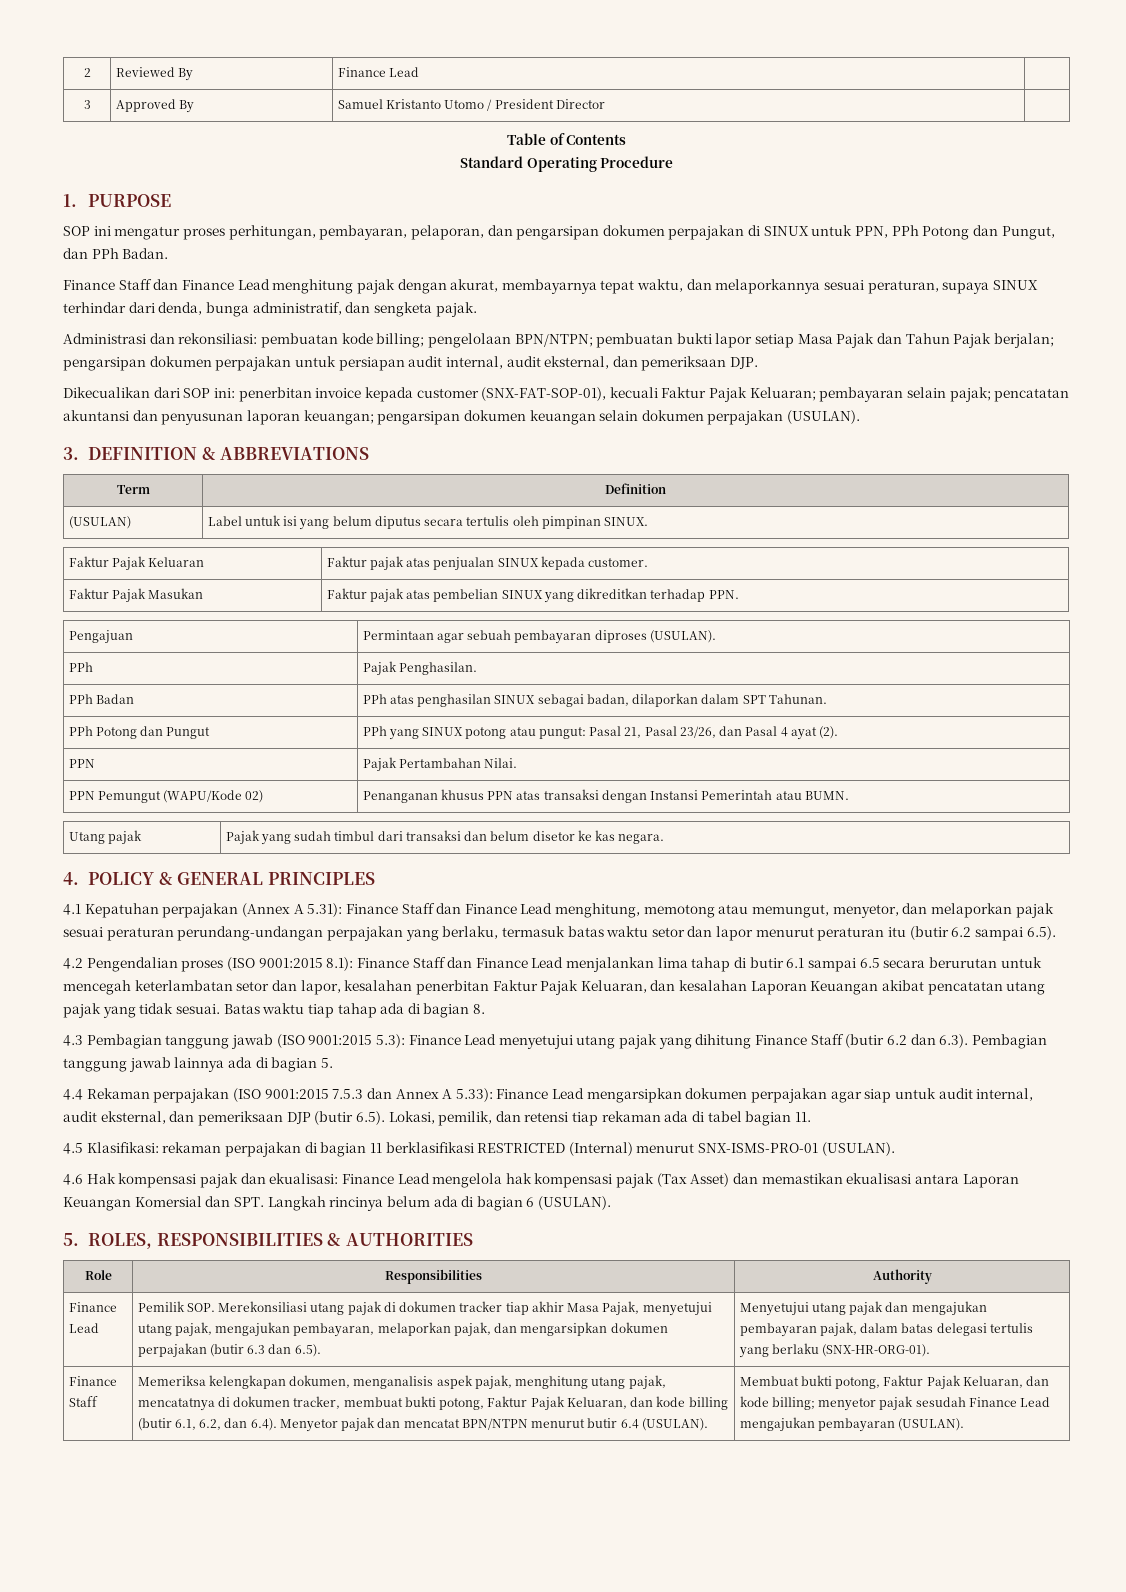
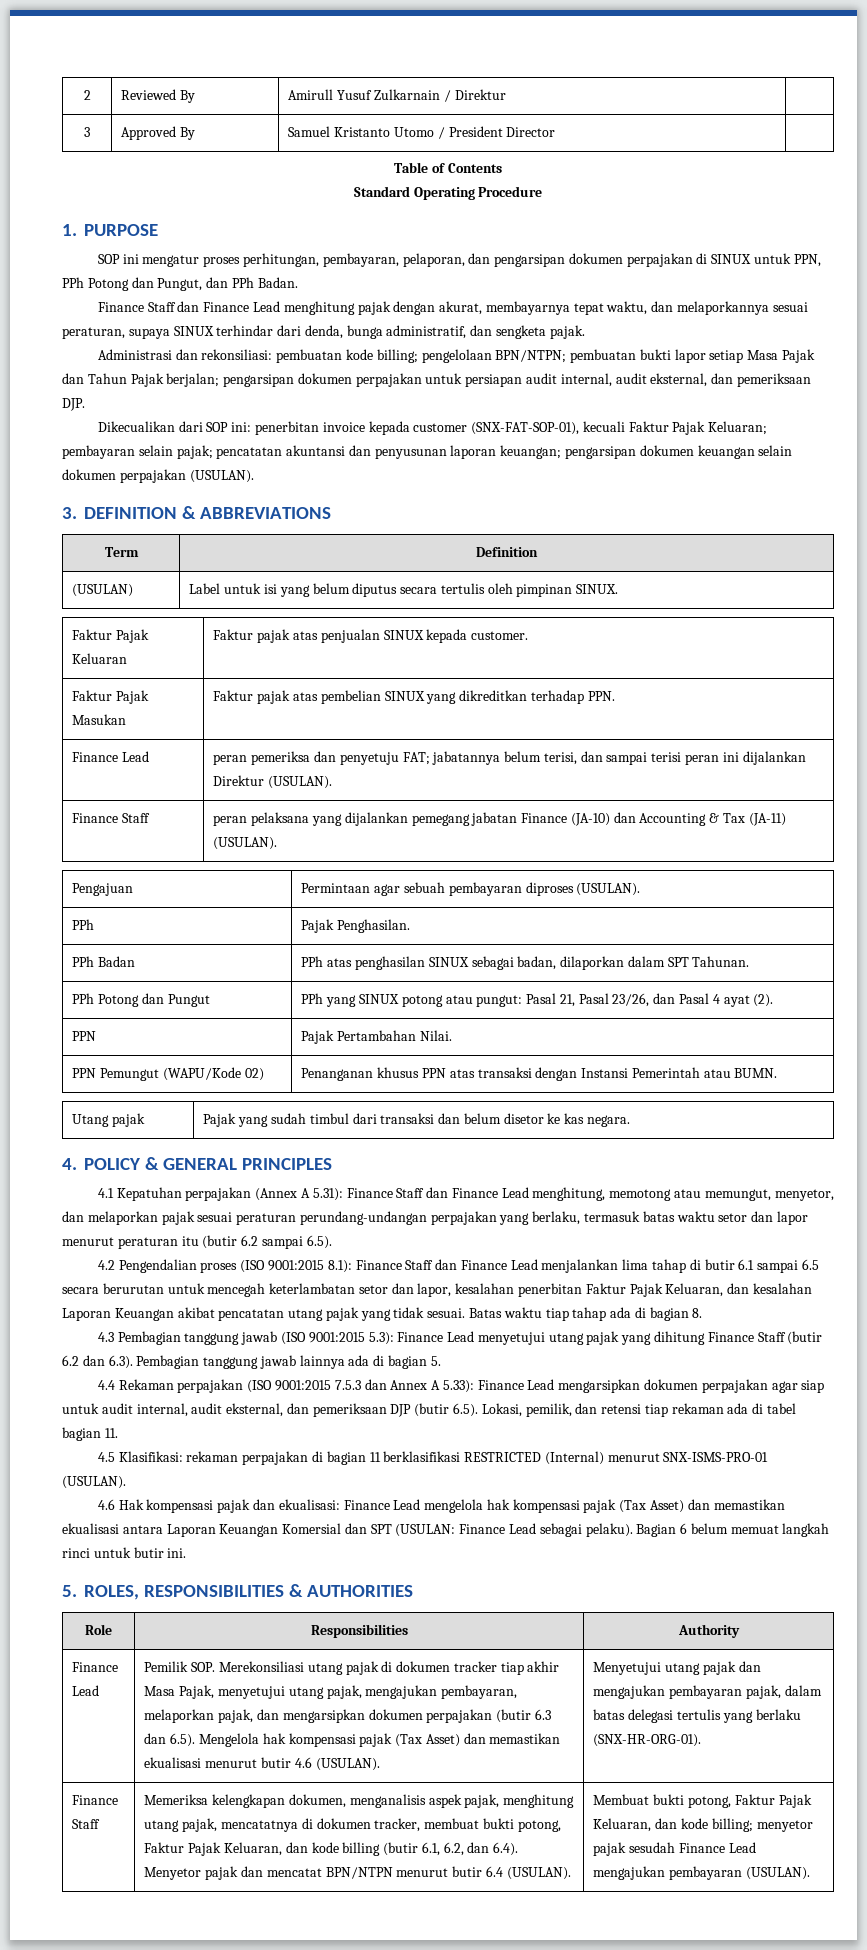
- 2 | Reviewed By | Finance Lead |
+ 2 | Reviewed By | Amirull Yusuf Zulkarnain / Direktur |
+ Finance Lead | peran pemeriksa dan penyetuju FAT; jabatannya belum terisi, dan sampai terisi peran ini dijalankan Direktur (USULAN).
+ Finance Staff | peran pelaksana yang dijalankan pemegang jabatan Finance (JA-10) dan Accounting & Tax (JA-11) (USULAN).
- 4.6 Hak kompensasi pajak dan ekualisasi: Finance Lead mengelola hak kompensasi pajak (Tax Asset) dan memastikan ekualisasi antara Laporan Keuangan Komersial dan SPT. Langkah rincinya belum ada di bagian 6 (USULAN).
+ 4.6 Hak kompensasi pajak dan ekualisasi: Finance Lead mengelola hak kompensasi pajak (Tax Asset) dan memastikan ekualisasi antara Laporan Keuangan Komersial dan SPT (USULAN: Finance Lead sebagai pelaku). Bagian 6 belum memuat langkah rinci untuk butir ini.
- Pemilik SOP. Merekonsiliasi utang pajak di dokumen tracker tiap akhir Masa Pajak, menyetujui utang pajak, mengajukan pembayaran, melaporkan pajak, dan mengarsipkan dokumen perpajakan (butir 6.3 dan 6.5).
+ Pemilik SOP. Merekonsiliasi utang pajak di dokumen tracker tiap akhir Masa Pajak, menyetujui utang pajak, mengajukan pembayaran, melaporkan pajak, dan mengarsipkan dokumen perpajakan (butir 6.3 dan 6.5). Mengelola hak kompensasi pajak (Tax Asset) dan memastikan ekualisasi menurut butir 4.6 (USULAN).

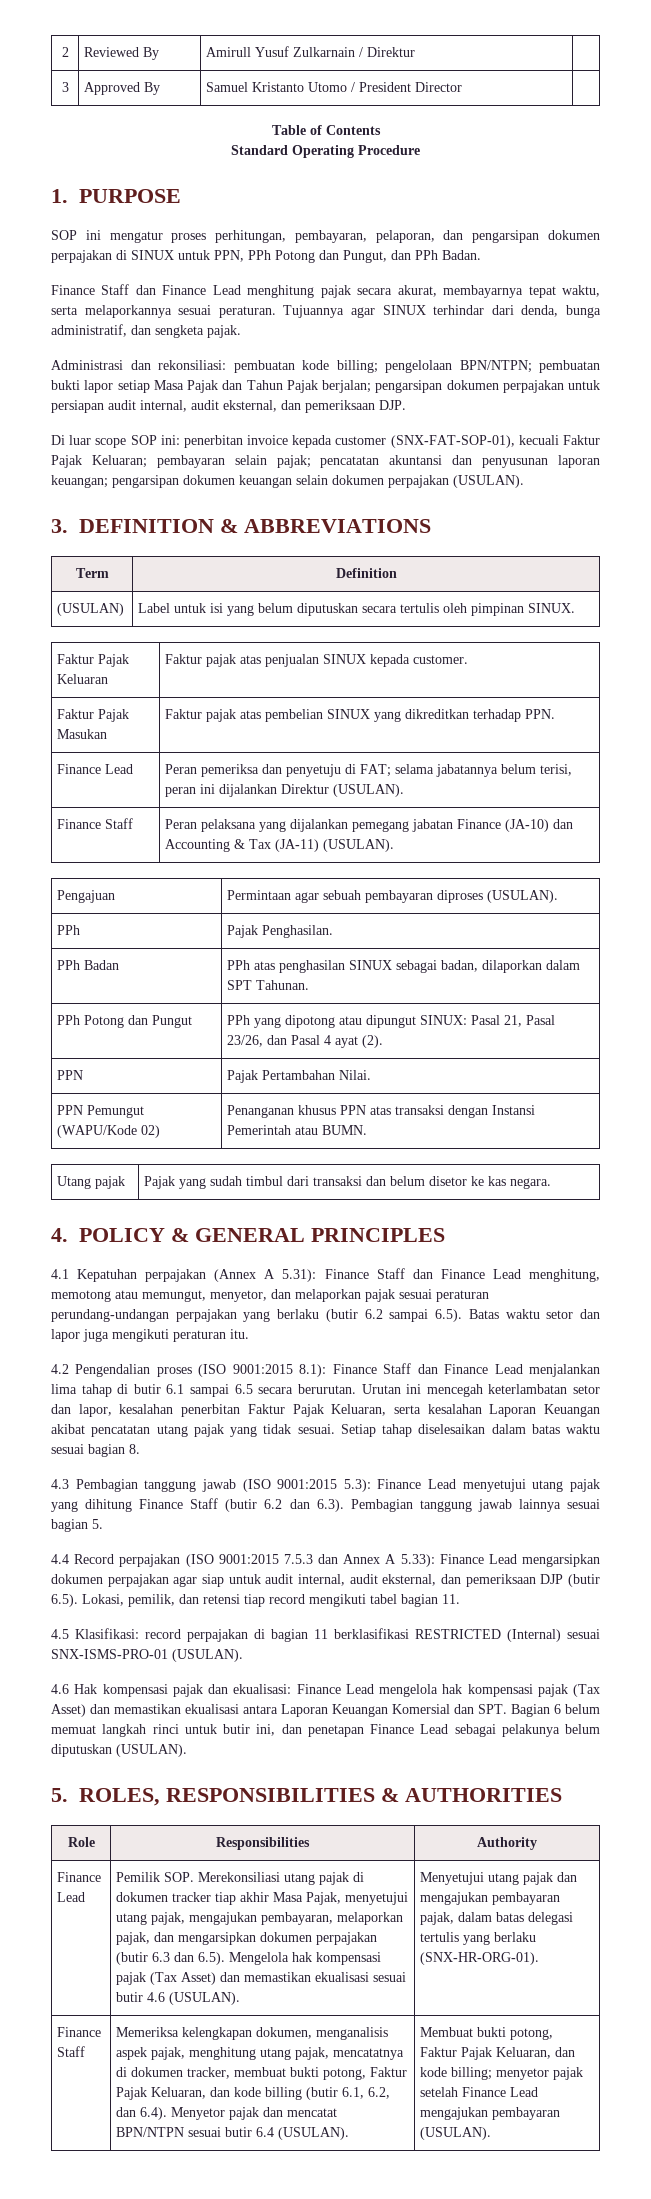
- Finance Staff dan Finance Lead menghitung pajak dengan akurat, membayarnya tepat waktu, dan melaporkannya sesuai peraturan, supaya SINUX terhindar dari denda, bunga administratif, dan sengketa pajak.
+ Finance Staff dan Finance Lead menghitung pajak secara akurat, membayarnya tepat waktu, serta melaporkannya sesuai peraturan. Tujuannya agar SINUX terhindar dari denda, bunga administratif, dan sengketa pajak.
- Dikecualikan dari SOP ini: penerbitan invoice kepada customer (SNX-FAT-SOP-01), kecuali Faktur Pajak Keluaran; pembayaran selain pajak; pencatatan akuntansi dan penyusunan laporan keuangan; pengarsipan dokumen keuangan selain dokumen perpajakan (USULAN).
+ Di luar scope SOP ini: penerbitan invoice kepada customer (SNX-FAT-SOP-01), kecuali Faktur Pajak Keluaran; pembayaran selain pajak; pencatatan akuntansi dan penyusunan laporan keuangan; pengarsipan dokumen keuangan selain dokumen perpajakan (USULAN).
- (USULAN) | Label untuk isi yang belum diputus secara tertulis oleh pimpinan SINUX.
+ (USULAN) | Label untuk isi yang belum diputuskan secara tertulis oleh pimpinan SINUX.
- Finance Lead | peran pemeriksa dan penyetuju FAT; jabatannya belum terisi, dan sampai terisi peran ini dijalankan Direktur (USULAN).
+ Finance Lead | Peran pemeriksa dan penyetuju di FAT; selama jabatannya belum terisi, peran ini dijalankan Direktur (USULAN).
- Finance Staff | peran pelaksana yang dijalankan pemegang jabatan Finance (JA-10) dan Accounting & Tax (JA-11) (USULAN).
+ Finance Staff | Peran pelaksana yang dijalankan pemegang jabatan Finance (JA-10) dan Accounting & Tax (JA-11) (USULAN).
- PPh Potong dan Pungut | PPh yang SINUX potong atau pungut: Pasal 21, Pasal 23/26, dan Pasal 4 ayat (2).
+ PPh Potong dan Pungut | PPh yang dipotong atau dipungut SINUX: Pasal 21, Pasal 23/26, dan Pasal 4 ayat (2).
- 4.1 Kepatuhan perpajakan (Annex A 5.31): Finance Staff dan Finance Lead menghitung, memotong atau memungut, menyetor, dan melaporkan pajak sesuai peraturan perundang-undangan perpajakan yang berlaku, termasuk batas waktu setor dan lapor menurut peraturan itu (butir 6.2 sampai 6.5).
+ 4.1 Kepatuhan perpajakan (Annex A 5.31): Finance Staff dan Finance Lead menghitung, memotong atau memungut, menyetor, dan melaporkan pajak sesuai peraturan perundang-undangan perpajakan yang berlaku (butir 6.2 sampai 6.5). Batas waktu setor dan lapor juga mengikuti peraturan itu.
- 4.2 Pengendalian proses (ISO 9001:2015 8.1): Finance Staff dan Finance Lead menjalankan lima tahap di butir 6.1 sampai 6.5 secara berurutan untuk mencegah keterlambatan setor dan lapor, kesalahan penerbitan Faktur Pajak Keluaran, dan kesalahan Laporan Keuangan akibat pencatatan utang pajak yang tidak sesuai.
+ 4.2 Pengendalian proses (ISO 9001:2015 8.1): Finance Staff dan Finance Lead menjalankan lima tahap di butir 6.1 sampai 6.5 secara berurutan. Urutan ini mencegah keterlambatan setor dan lapor, kesalahan penerbitan Faktur Pajak Keluaran, serta kesalahan Laporan Keuangan akibat pencatatan utang pajak yang tidak sesuai.
- Batas waktu tiap tahap ada di bagian 8.
+ Setiap tahap diselesaikan dalam batas waktu sesuai bagian 8.
- 4.3 Pembagian tanggung jawab (ISO 9001:2015 5.3): Finance Lead menyetujui utang pajak yang dihitung Finance Staff (butir 6.2 dan 6.3). Pembagian tanggung jawab lainnya ada di bagian 5.
+ 4.3 Pembagian tanggung jawab (ISO 9001:2015 5.3): Finance Lead menyetujui utang pajak yang dihitung Finance Staff (butir 6.2 dan 6.3). Pembagian tanggung jawab lainnya sesuai bagian 5.
- 4.4 Rekaman perpajakan (ISO 9001:2015 7.5.3 dan Annex A 5.33): Finance Lead mengarsipkan dokumen perpajakan agar siap untuk audit internal, audit eksternal, dan pemeriksaan DJP (butir 6.5). Lokasi, pemilik, dan retensi tiap rekaman ada di tabel bagian 11.
+ 4.4 Record perpajakan (ISO 9001:2015 7.5.3 dan Annex A 5.33): Finance Lead mengarsipkan dokumen perpajakan agar siap untuk audit internal, audit eksternal, dan pemeriksaan DJP (butir 6.5). Lokasi, pemilik, dan retensi tiap record mengikuti tabel bagian 11.
- 4.5 Klasifikasi: rekaman perpajakan di bagian 11 berklasifikasi RESTRICTED (Internal) menurut SNX-ISMS-PRO-01 (USULAN).
+ 4.5 Klasifikasi: record perpajakan di bagian 11 berklasifikasi RESTRICTED (Internal) sesuai SNX-ISMS-PRO-01 (USULAN).
- 4.6 Hak kompensasi pajak dan ekualisasi: Finance Lead mengelola hak kompensasi pajak (Tax Asset) dan memastikan ekualisasi antara Laporan Keuangan Komersial dan SPT (USULAN: Finance Lead sebagai pelaku). Bagian 6 belum memuat langkah rinci untuk butir ini.
+ 4.6 Hak kompensasi pajak dan ekualisasi: Finance Lead mengelola hak kompensasi pajak (Tax Asset) dan memastikan ekualisasi antara Laporan Keuangan Komersial dan SPT. Bagian 6 belum memuat langkah rinci untuk butir ini, dan penetapan Finance Lead sebagai pelakunya belum diputuskan (USULAN).
- Pemilik SOP. Merekonsiliasi utang pajak di dokumen tracker tiap akhir Masa Pajak, menyetujui utang pajak, mengajukan pembayaran, melaporkan pajak, dan mengarsipkan dokumen perpajakan (butir 6.3 dan 6.5). Mengelola hak kompensasi pajak (Tax Asset) dan memastikan ekualisasi menurut butir 4.6 (USULAN).
+ Pemilik SOP. Merekonsiliasi utang pajak di dokumen tracker tiap akhir Masa Pajak, menyetujui utang pajak, mengajukan pembayaran, melaporkan pajak, dan mengarsipkan dokumen perpajakan (butir 6.3 dan 6.5). Mengelola hak kompensasi pajak (Tax Asset) dan memastikan ekualisasi sesuai butir 4.6 (USULAN).
- Memeriksa kelengkapan dokumen, menganalisis aspek pajak, menghitung utang pajak, mencatatnya di dokumen tracker, membuat bukti potong, Faktur Pajak Keluaran, dan kode billing (butir 6.1, 6.2, dan 6.4). Menyetor pajak dan mencatat BPN/NTPN menurut butir 6.4 (USULAN).
+ Memeriksa kelengkapan dokumen, menganalisis aspek pajak, menghitung utang pajak, mencatatnya di dokumen tracker, membuat bukti potong, Faktur Pajak Keluaran, dan kode billing (butir 6.1, 6.2, dan 6.4). Menyetor pajak dan mencatat BPN/NTPN sesuai butir 6.4 (USULAN).
- Membuat bukti potong, Faktur Pajak Keluaran, dan kode billing; menyetor pajak sesudah Finance Lead mengajukan pembayaran (USULAN).
+ Membuat bukti potong, Faktur Pajak Keluaran, dan kode billing; menyetor pajak setelah Finance Lead mengajukan pembayaran (USULAN).

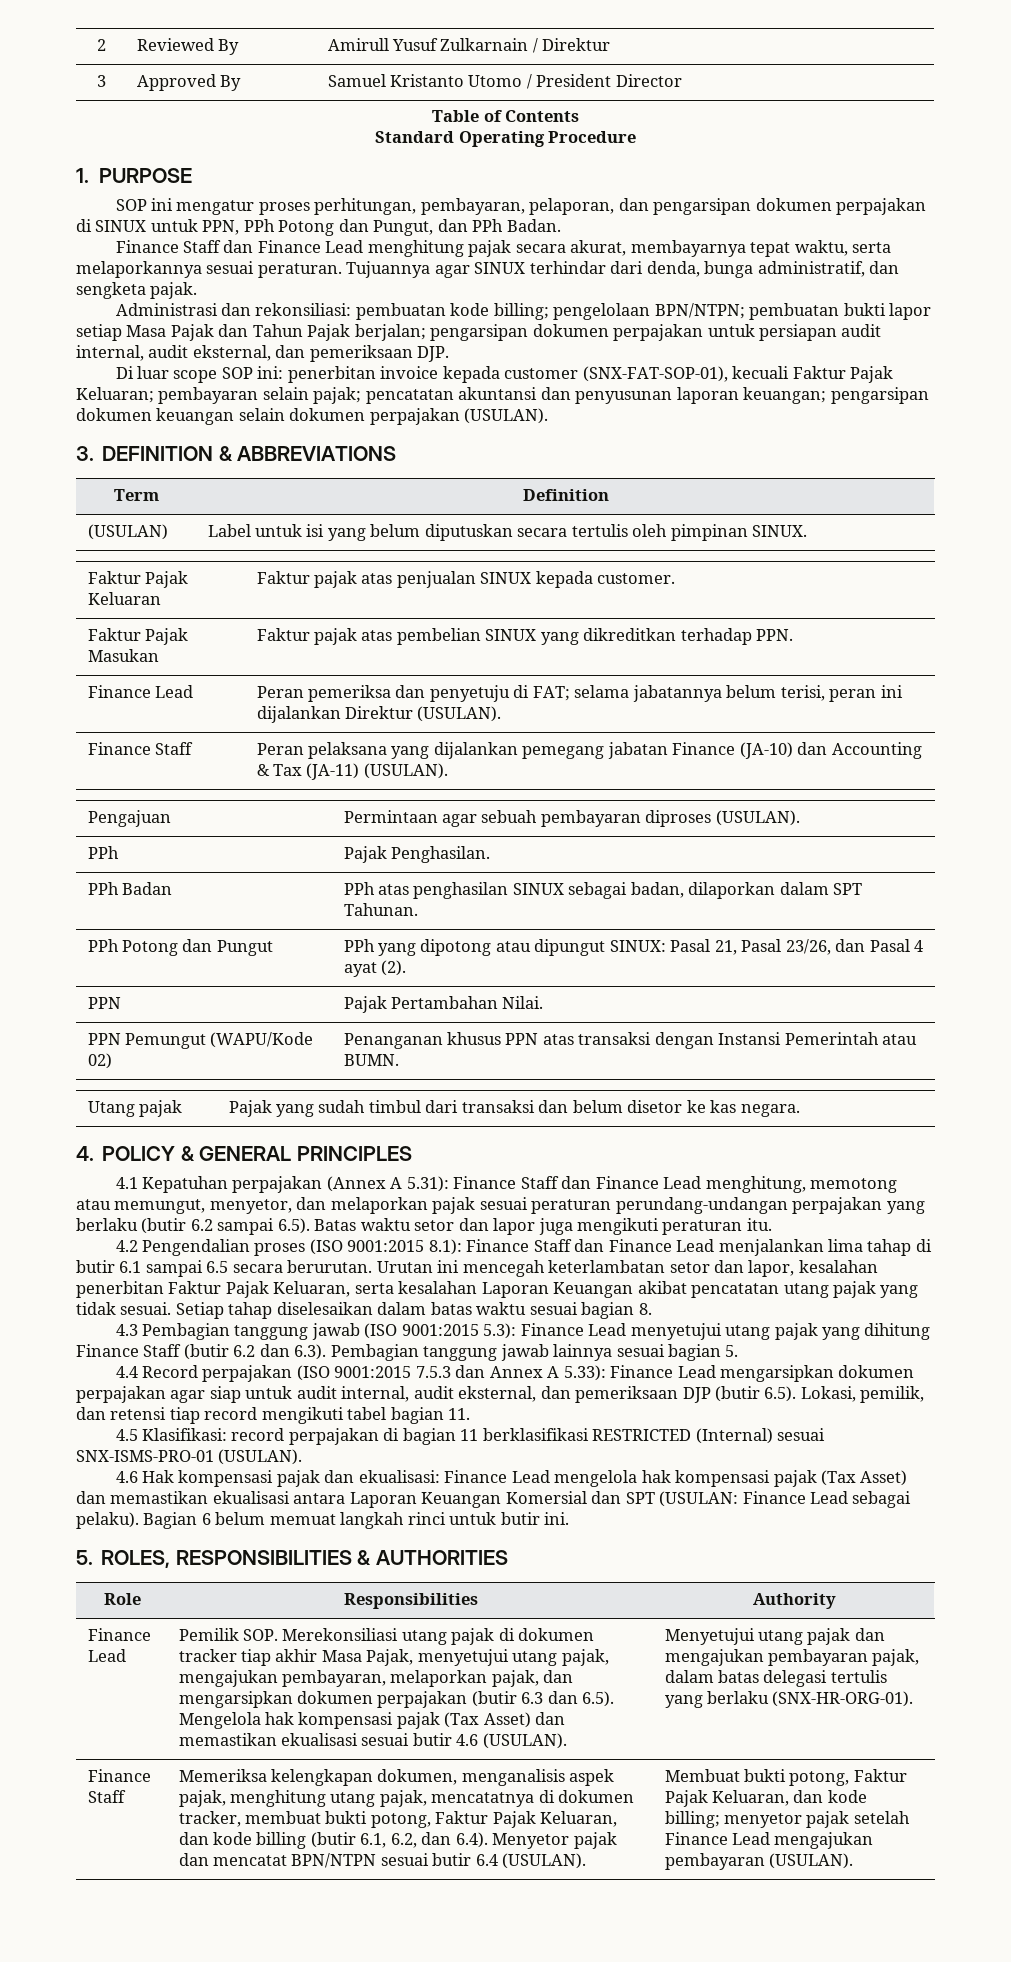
- 4.6 Hak kompensasi pajak dan ekualisasi: Finance Lead mengelola hak kompensasi pajak (Tax Asset) dan memastikan ekualisasi antara Laporan Keuangan Komersial dan SPT. Bagian 6 belum memuat langkah rinci untuk butir ini, dan penetapan Finance Lead sebagai pelakunya belum diputuskan (USULAN).
+ 4.6 Hak kompensasi pajak dan ekualisasi: Finance Lead mengelola hak kompensasi pajak (Tax Asset) dan memastikan ekualisasi antara Laporan Keuangan Komersial dan SPT (USULAN: Finance Lead sebagai pelaku). Bagian 6 belum memuat langkah rinci untuk butir ini.

